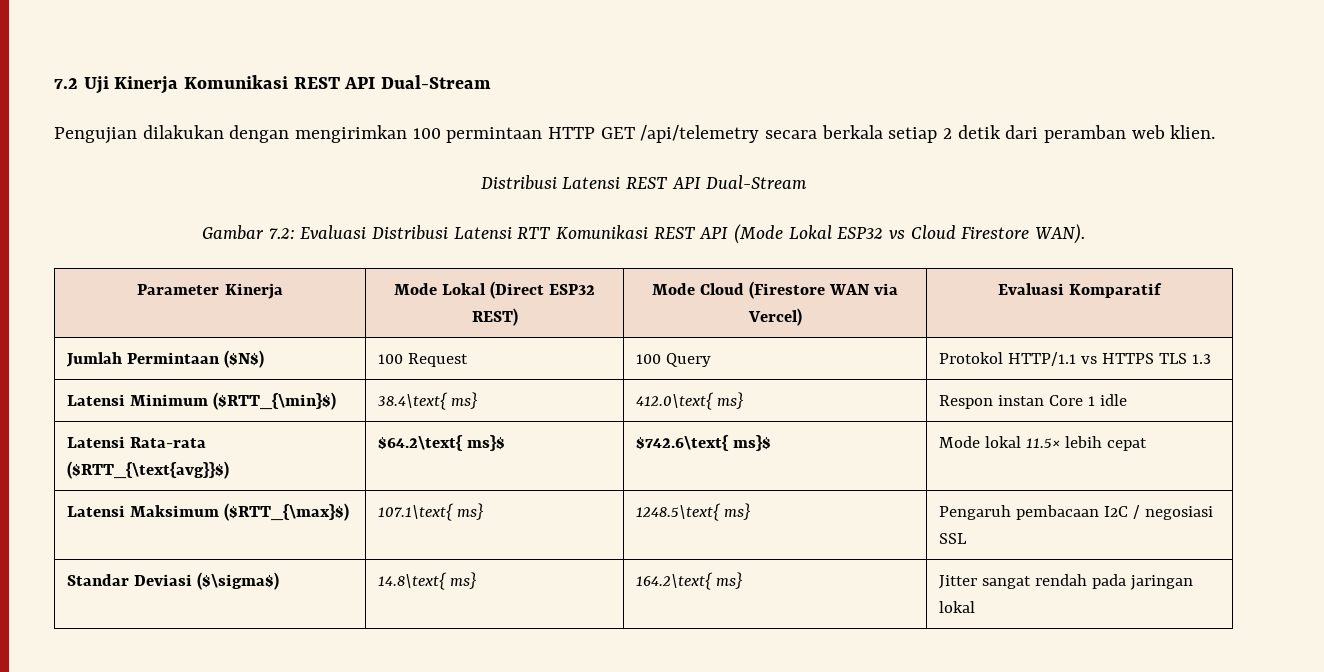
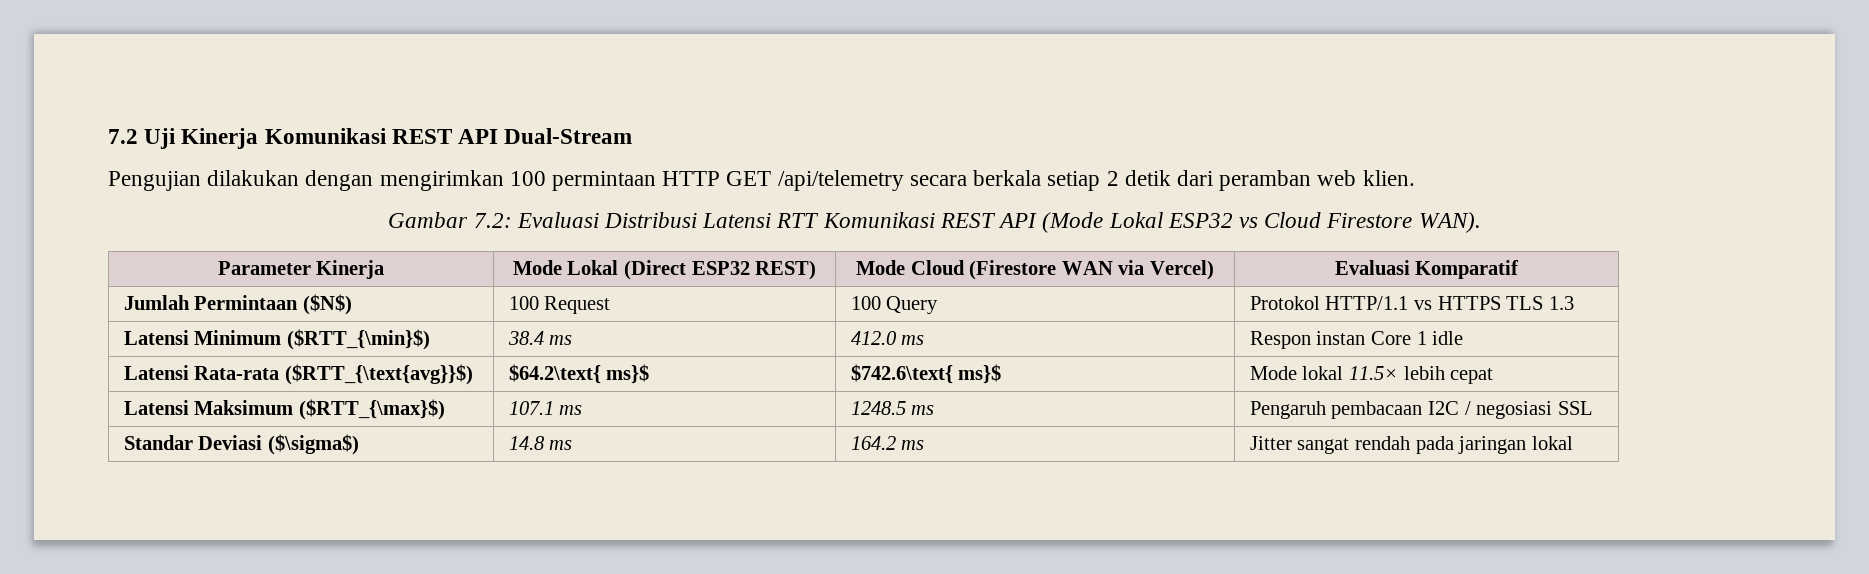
- Distribusi Latensi REST API Dual-Stream
- Latensi Minimum ($RTT_{\min}$) | 38.4\text{ ms} | 412.0\text{ ms} | Respon instan Core 1 idle
+ Latensi Minimum ($RTT_{\min}$) | 38.4 ms | 412.0 ms | Respon instan Core 1 idle
- Latensi Maksimum ($RTT_{\max}$) | 107.1\text{ ms} | 1248.5\text{ ms} | Pengaruh pembacaan I2C / negosiasi SSL
+ Latensi Maksimum ($RTT_{\max}$) | 107.1 ms | 1248.5 ms | Pengaruh pembacaan I2C / negosiasi SSL
- Standar Deviasi ($\sigma$) | 14.8\text{ ms} | 164.2\text{ ms} | Jitter sangat rendah pada jaringan lokal
+ Standar Deviasi ($\sigma$) | 14.8 ms | 164.2 ms | Jitter sangat rendah pada jaringan lokal

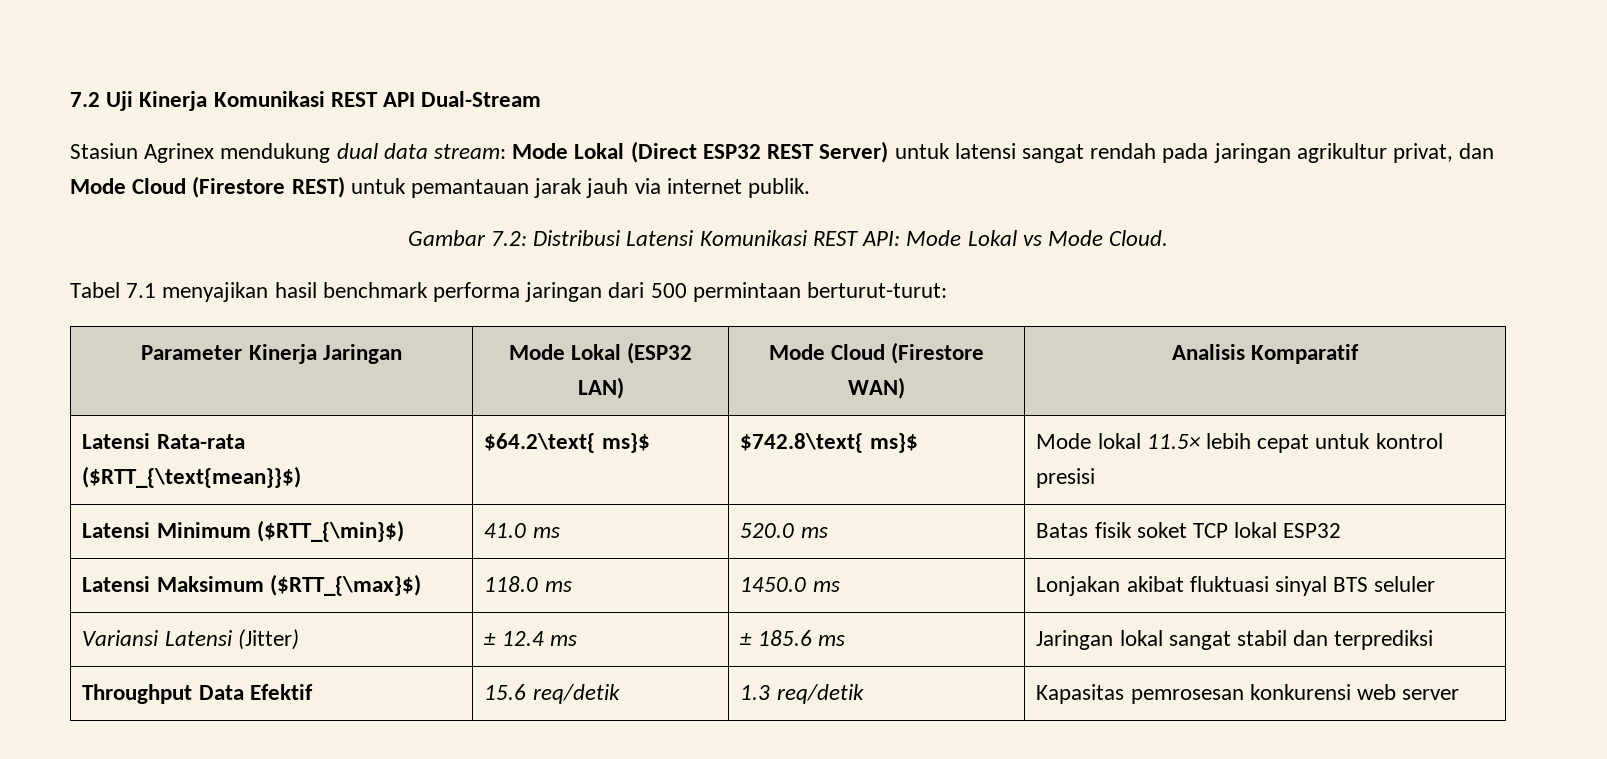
- Pengujian dilakukan dengan mengirimkan 100 permintaan HTTP GET /api/telemetry secara berkala setiap 2 detik dari peramban web klien.
- Gambar 7.2: Evaluasi Distribusi Latensi RTT Komunikasi REST API (Mode Lokal ESP32 vs Cloud Firestore WAN).
- Parameter Kinerja | Mode Lokal (Direct ESP32 REST) | Mode Cloud (Firestore WAN via Vercel) | Evaluasi Komparatif
- Jumlah Permintaan ($N$) | 100 Request | 100 Query | Protokol HTTP/1.1 vs HTTPS TLS 1.3
- Latensi Minimum ($RTT_{\min}$) | 38.4 ms | 412.0 ms | Respon instan Core 1 idle
+ Stasiun Agrinex mendukung dual data stream: Mode Lokal (Direct ESP32 REST Server) untuk latensi sangat rendah pada jaringan agrikultur privat, dan Mode Cloud (Firestore REST) untuk pemantauan jarak jauh via internet publik.
+ Gambar 7.2: Distribusi Latensi Komunikasi REST API: Mode Lokal vs Mode Cloud.
+ Tabel 7.1 menyajikan hasil benchmark performa jaringan dari 500 permintaan berturut-turut:
+ Parameter Kinerja Jaringan | Mode Lokal (ESP32 LAN) | Mode Cloud (Firestore WAN) | Analisis Komparatif
- Latensi Rata-rata ($RTT_{\text{avg}}$) | $64.2\text{ ms}$ | $742.6\text{ ms}$ | Mode lokal 11.5× lebih cepat
+ Latensi Rata-rata ($RTT_{\text{mean}}$) | $64.2\text{ ms}$ | $742.8\text{ ms}$ | Mode lokal 11.5× lebih cepat untuk kontrol presisi
+ Latensi Minimum ($RTT_{\min}$) | 41.0 ms | 520.0 ms | Batas fisik soket TCP lokal ESP32
- Latensi Maksimum ($RTT_{\max}$) | 107.1 ms | 1248.5 ms | Pengaruh pembacaan I2C / negosiasi SSL
- Standar Deviasi ($\sigma$) | 14.8 ms | 164.2 ms | Jitter sangat rendah pada jaringan lokal
+ Latensi Maksimum ($RTT_{\max}$) | 118.0 ms | 1450.0 ms | Lonjakan akibat fluktuasi sinyal BTS seluler
+ Variansi Latensi (Jitter) | ± 12.4 ms | ± 185.6 ms | Jaringan lokal sangat stabil dan terprediksi
+ Throughput Data Efektif | 15.6 req/detik | 1.3 req/detik | Kapasitas pemrosesan konkurensi web server

